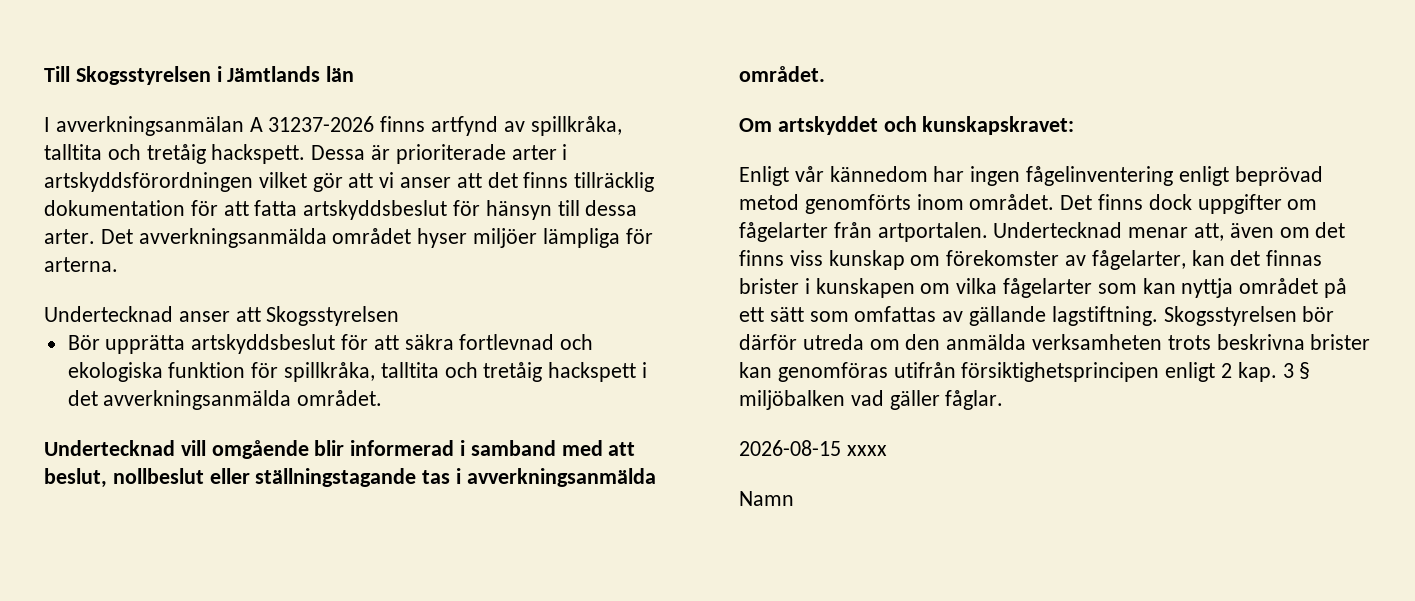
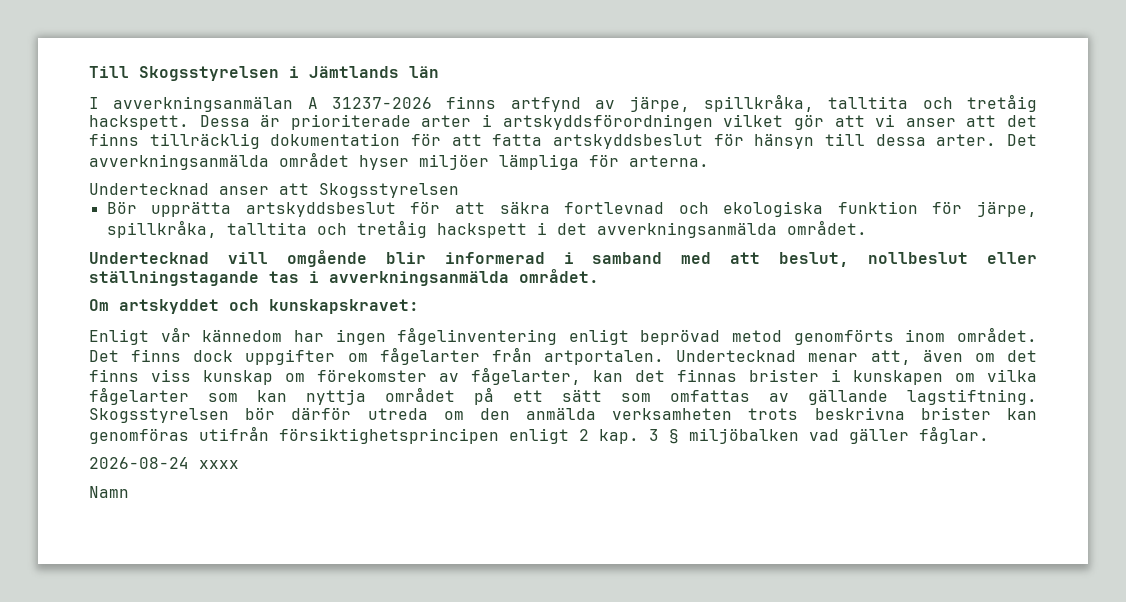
- I avverkningsanmälan A 31237-2026 finns artfynd av spillkråka, talltita och tretåig hackspett.
+ I avverkningsanmälan A 31237-2026 finns artfynd av järpe, spillkråka, talltita och tretåig hackspett.
- Bör upprätta artskyddsbeslut för att säkra fortlevnad och ekologiska funktion för spillkråka, talltita och tretåig hackspett i det avverkningsanmälda området.
+ Bör upprätta artskyddsbeslut för att säkra fortlevnad och ekologiska funktion för järpe, spillkråka, talltita och tretåig hackspett i det avverkningsanmälda området.
- 2026-08-15 xxxx
+ 2026-08-24 xxxx

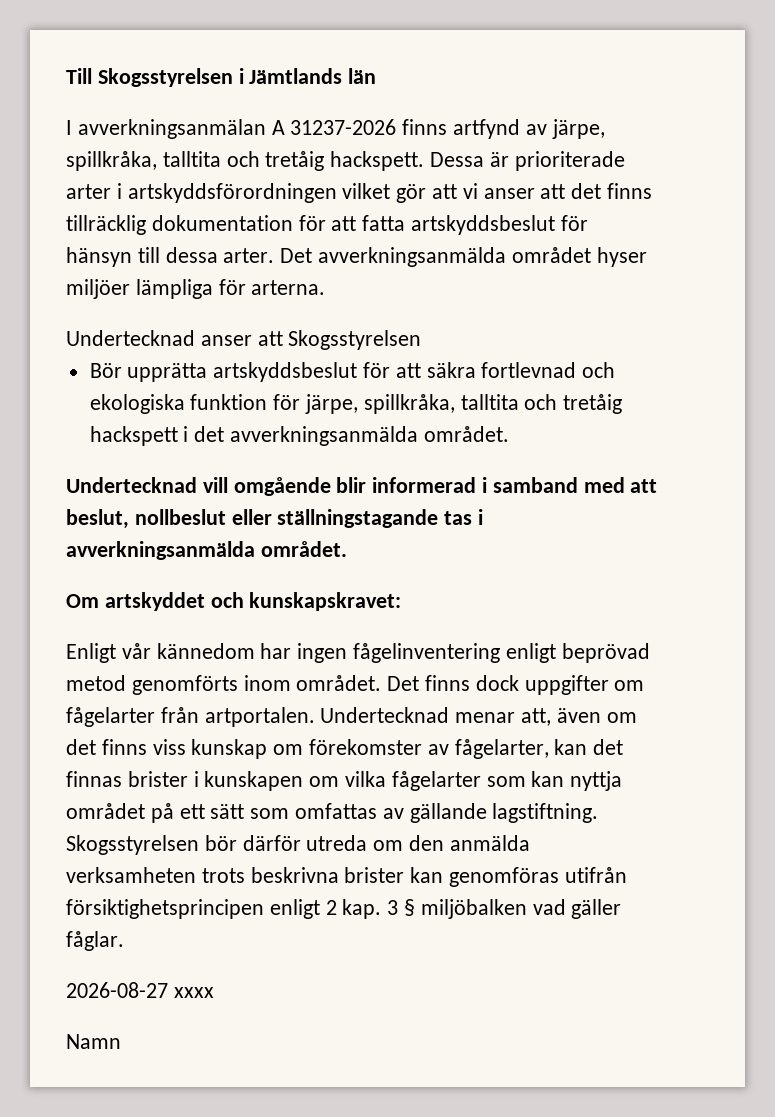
- 2026-08-24 xxxx
+ 2026-08-27 xxxx

